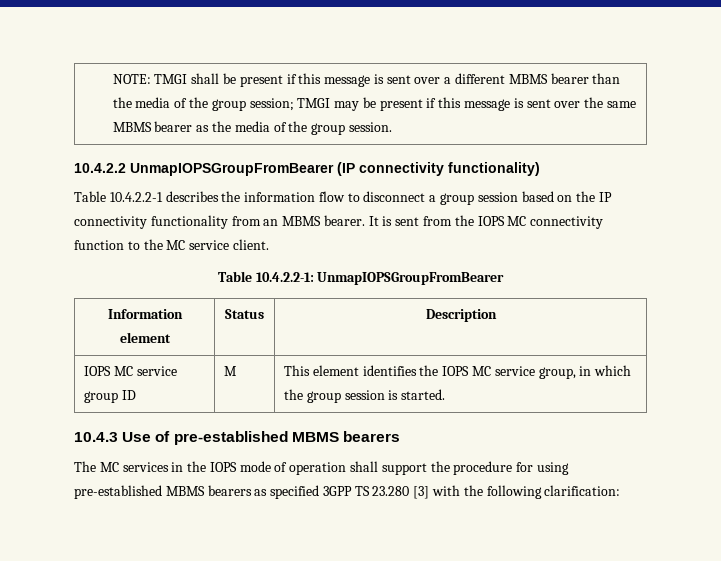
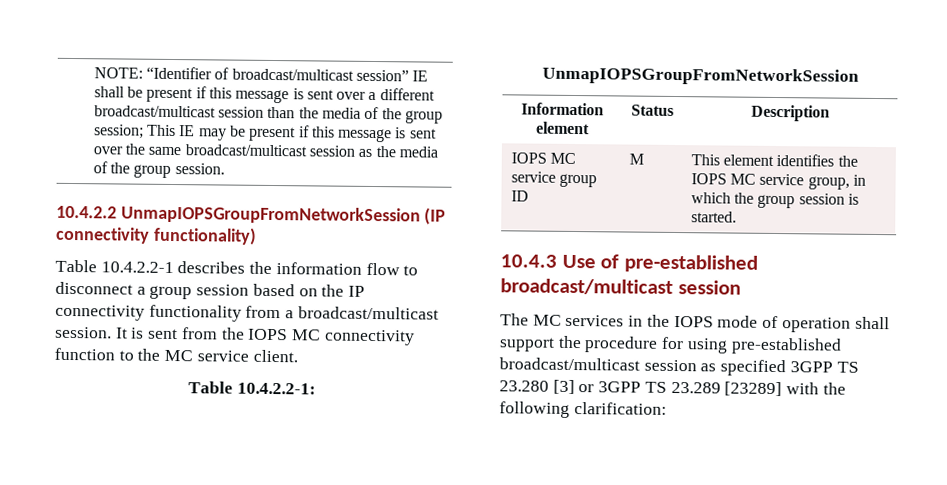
- NOTE: TMGI shall be present if this message is sent over a different MBMS bearer than the media of the group session; TMGI may be present if this message is sent over the same MBMS bearer as the media of the group session.
+ NOTE: “Identifier of broadcast/multicast session” IE shall be present if this message is sent over a different broadcast/multicast session than the media of the group session; This IE may be present if this message is sent over the same broadcast/multicast session as the media of the group session.
- 10.4.2.2 UnmapIOPSGroupFromBearer (IP connectivity functionality)
+ 10.4.2.2 UnmapIOPSGroupFromNetworkSession (IP connectivity functionality)
- Table 10.4.2.2-1 describes the information flow to disconnect a group session based on the IP connectivity functionality from an MBMS bearer.
+ Table 10.4.2.2-1 describes the information flow to disconnect a group session based on the IP connectivity functionality from a broadcast/multicast session.
- Table 10.4.2.2-1: UnmapIOPSGroupFromBearer
+ Table 10.4.2.2-1: UnmapIOPSGroupFromNetworkSession
- 10.4.3 Use of pre-established MBMS bearers
+ 10.4.3 Use of pre-established broadcast/multicast session
- The MC services in the IOPS mode of operation shall support the procedure for using pre-established MBMS bearers as specified 3GPP TS 23.280 [3] with the following clarification:
+ The MC services in the IOPS mode of operation shall support the procedure for using pre-established broadcast/multicast session as specified 3GPP TS 23.280 [3] or 3GPP TS 23.289 [23289] with the following clarification:

